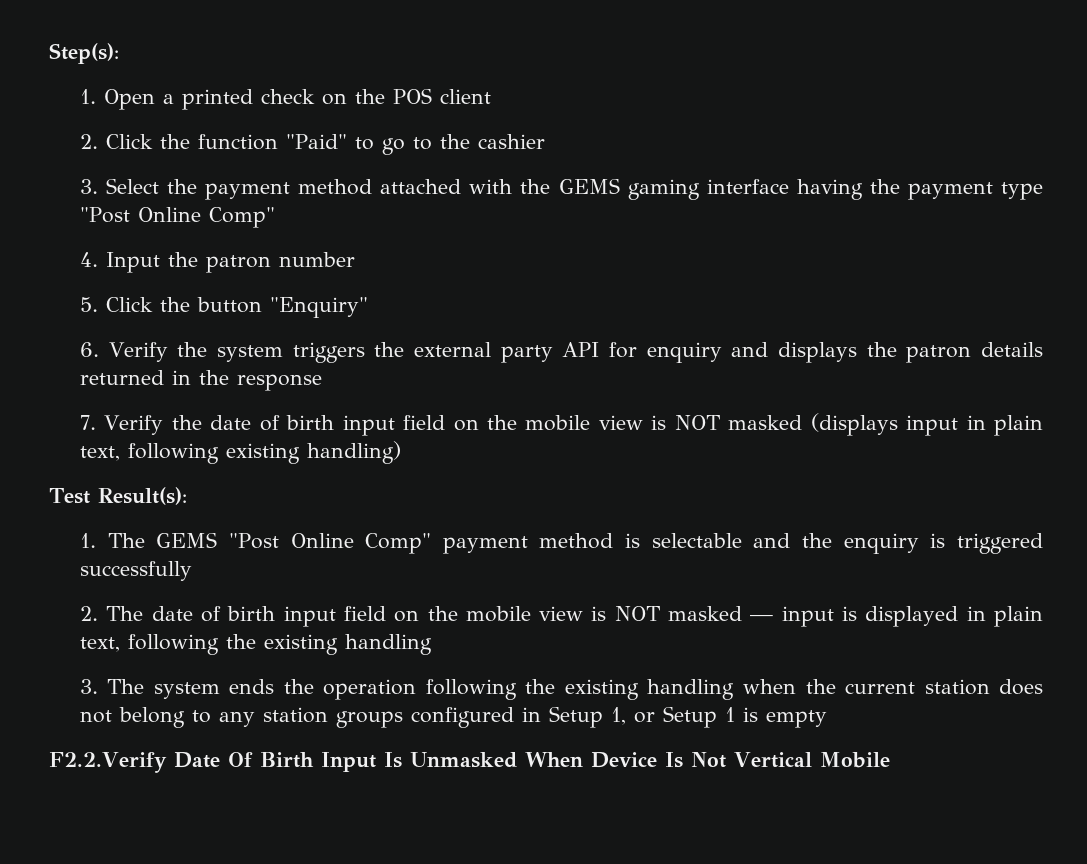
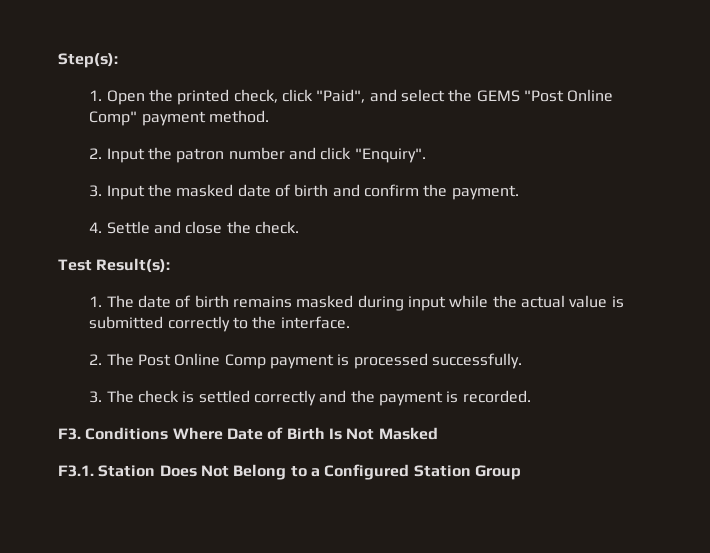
- 1. Open a printed check on the POS client
- 2. Click the function "Paid" to go to the cashier
- 3. Select the payment method attached with the GEMS gaming interface having the payment type "Post Online Comp"
- 4. Input the patron number
- 5. Click the button "Enquiry"
- 6. Verify the system triggers the external party API for enquiry and displays the patron details returned in the response
- 7. Verify the date of birth input field on the mobile view is NOT masked (displays input in plain text, following existing handling)
+ 1. Open the printed check, click "Paid", and select the GEMS "Post Online Comp" payment method.
+ 2. Input the patron number and click "Enquiry".
+ 3. Input the masked date of birth and confirm the payment.
+ 4. Settle and close the check.
  Test Result(s):
- 1. The GEMS "Post Online Comp" payment method is selectable and the enquiry is triggered successfully
- 2. The date of birth input field on the mobile view is NOT masked — input is displayed in plain text, following the existing handling
- 3. The system ends the operation following the existing handling when the current station does not belong to any station groups configured in Setup 1, or Setup 1 is empty
- F2.2.Verify Date Of Birth Input Is Unmasked When Device Is Not Vertical Mobile
+ 1. The date of birth remains masked during input while the actual value is submitted correctly to the interface.
+ 2. The Post Online Comp payment is processed successfully.
+ 3. The check is settled correctly and the payment is recorded.
+ F3. Conditions Where Date of Birth Is Not Masked
+ F3.1. Station Does Not Belong to a Configured Station Group

